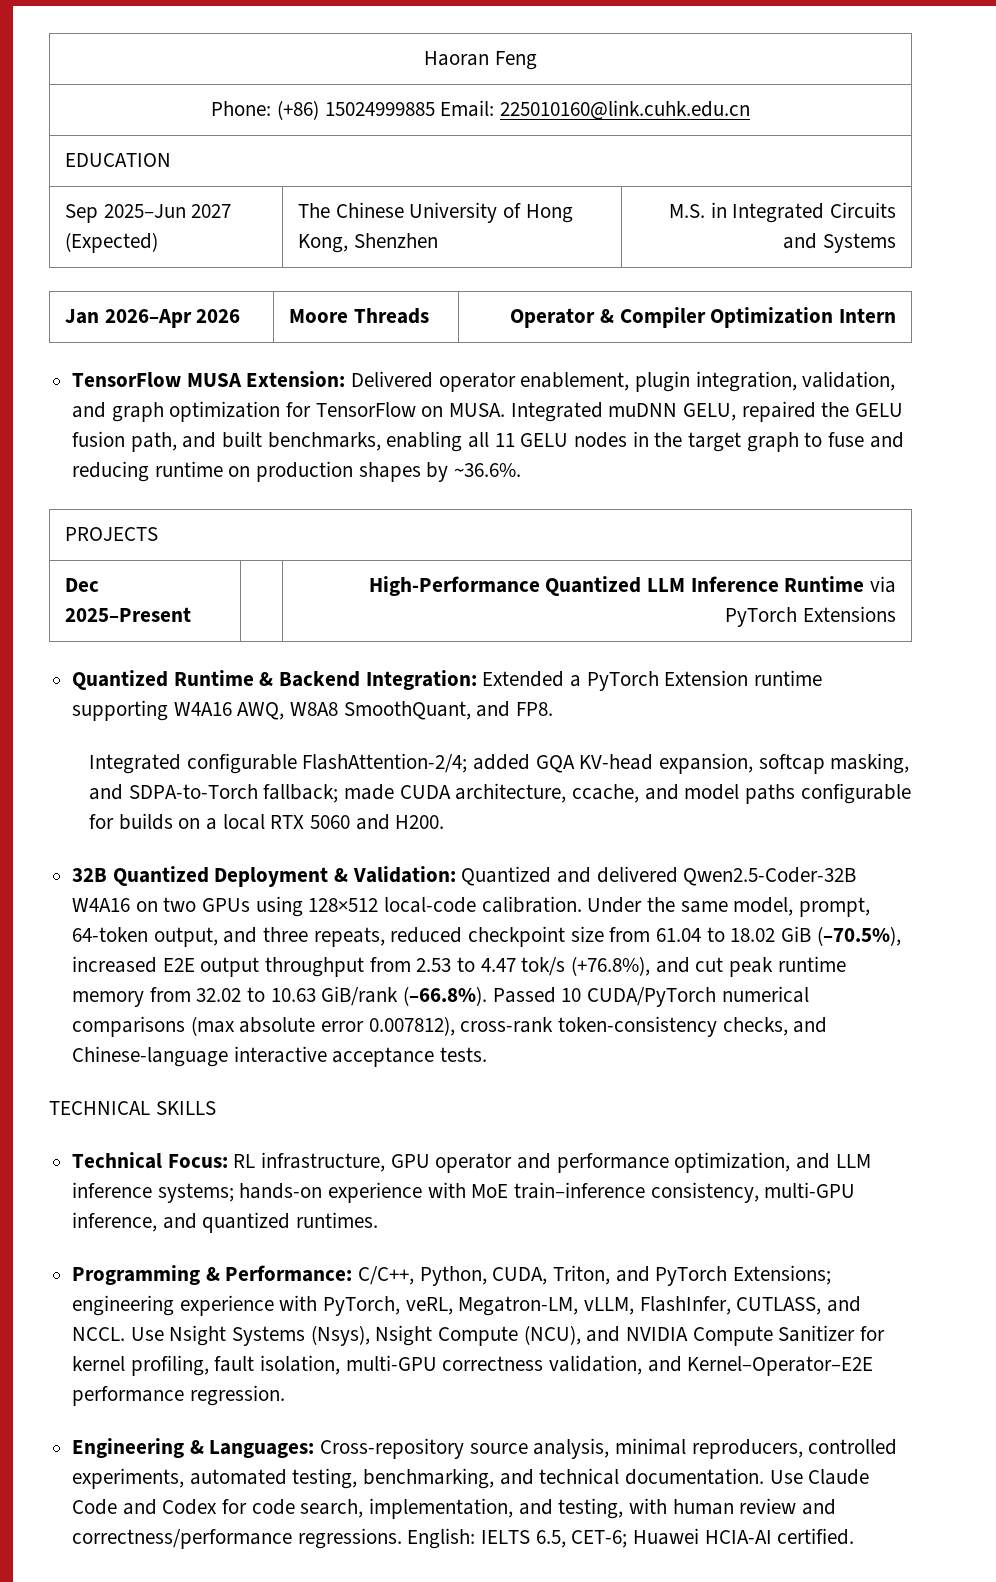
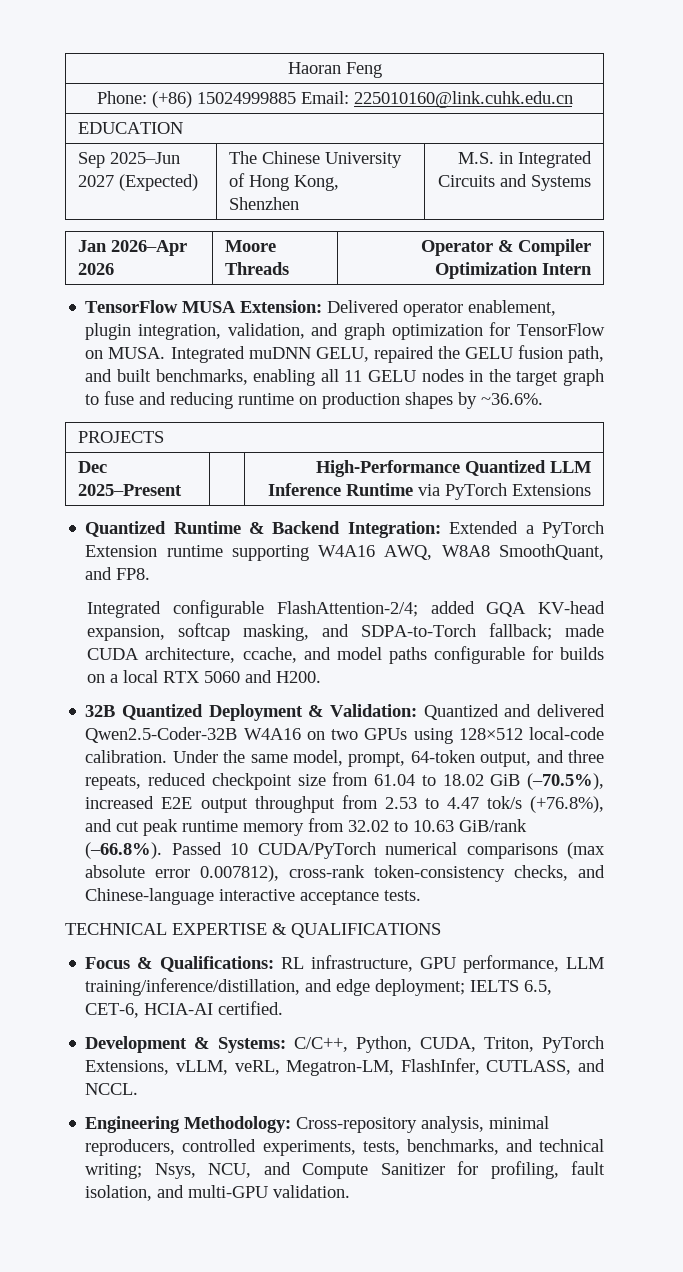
- TECHNICAL SKILLS
- Technical Focus: RL infrastructure, GPU operator and performance optimization, and LLM inference systems; hands-on experience with MoE train–inference consistency, multi-GPU inference, and quantized runtimes.
- Programming & Performance: C/C++, Python, CUDA, Triton, and PyTorch Extensions; engineering experience with PyTorch, veRL, Megatron-LM, vLLM, FlashInfer, CUTLASS, and NCCL. Use Nsight Systems (Nsys), Nsight Compute (NCU), and NVIDIA Compute Sanitizer for kernel profiling, fault isolation, multi-GPU correctness validation, and Kernel–Operator–E2E performance regression.
- Engineering & Languages: Cross-repository source analysis, minimal reproducers, controlled experiments, automated testing, benchmarking, and technical documentation. Use Claude Code and Codex for code search, implementation, and testing, with human review and correctness/performance regressions. English: IELTS 6.5, CET-6; Huawei HCIA-AI certified.
+ TECHNICAL EXPERTISE & QUALIFICATIONS
+ Focus & Qualifications: RL infrastructure, GPU performance, LLM training/inference/distillation, and edge deployment; IELTS 6.5, CET-6, HCIA-AI certified.
+ Development & Systems: C/C++, Python, CUDA, Triton, PyTorch Extensions, vLLM, veRL, Megatron-LM, FlashInfer, CUTLASS, and NCCL.
+ Engineering Methodology: Cross-repository analysis, minimal reproducers, controlled experiments, tests, benchmarks, and technical writing; Nsys, NCU, and Compute Sanitizer for profiling, fault isolation, and multi-GPU validation.

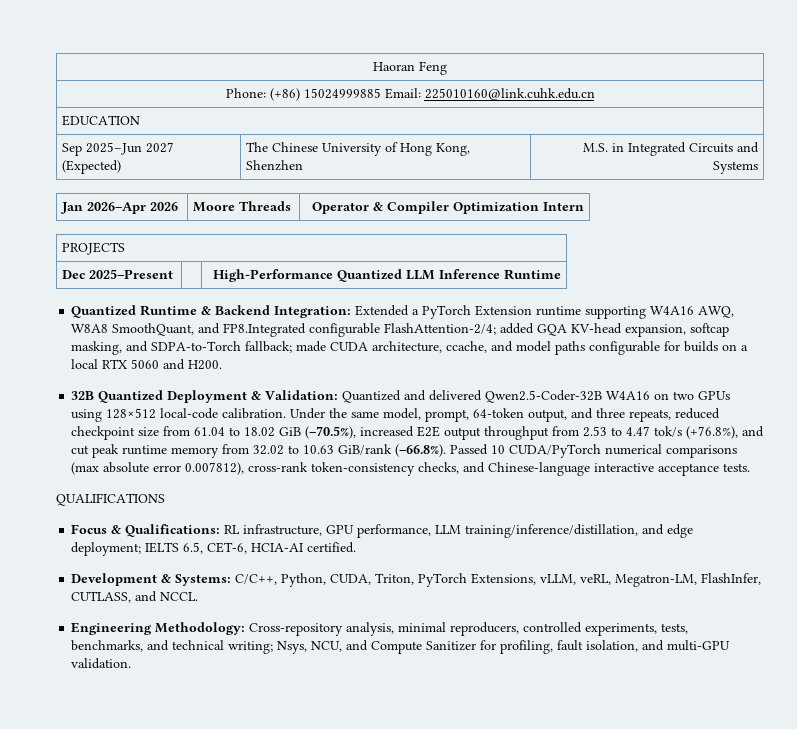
- TensorFlow MUSA Extension: Delivered operator enablement, plugin integration, validation, and graph optimization for TensorFlow on MUSA. Integrated muDNN GELU, repaired the GELU fusion path, and built benchmarks, enabling all 11 GELU nodes in the target graph to fuse and reducing runtime on production shapes by ~36.6%.
- Dec 2025–Present | | High-Performance Quantized LLM Inference Runtime via PyTorch Extensions
+ Dec 2025–Present | | High-Performance Quantized LLM Inference Runtime
- Quantized Runtime & Backend Integration: Extended a PyTorch Extension runtime supporting W4A16 AWQ, W8A8 SmoothQuant, and FP8.
- Integrated configurable FlashAttention-2/4; added GQA KV-head expansion, softcap masking, and SDPA-to-Torch fallback; made CUDA architecture, ccache, and model paths configurable for builds on a local RTX 5060 and H200.
+ Quantized Runtime & Backend Integration: Extended a PyTorch Extension runtime supporting W4A16 AWQ, W8A8 SmoothQuant, and FP8.Integrated configurable FlashAttention-2/4; added GQA KV-head expansion, softcap masking, and SDPA-to-Torch fallback; made CUDA architecture, ccache, and model paths configurable for builds on a local RTX 5060 and H200.
- TECHNICAL EXPERTISE & QUALIFICATIONS
+ QUALIFICATIONS

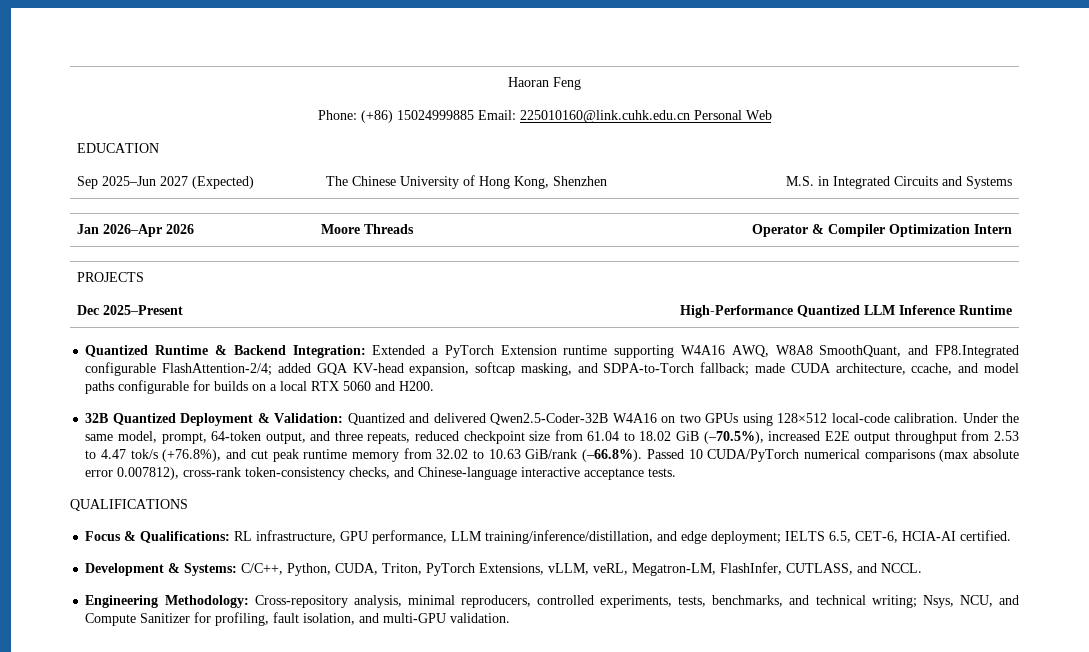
- Phone: (+86) 15024999885 Email: 225010160@link.cuhk.edu.cn
+ Phone: (+86) 15024999885 Email: 225010160@link.cuhk.edu.cn Personal Web

